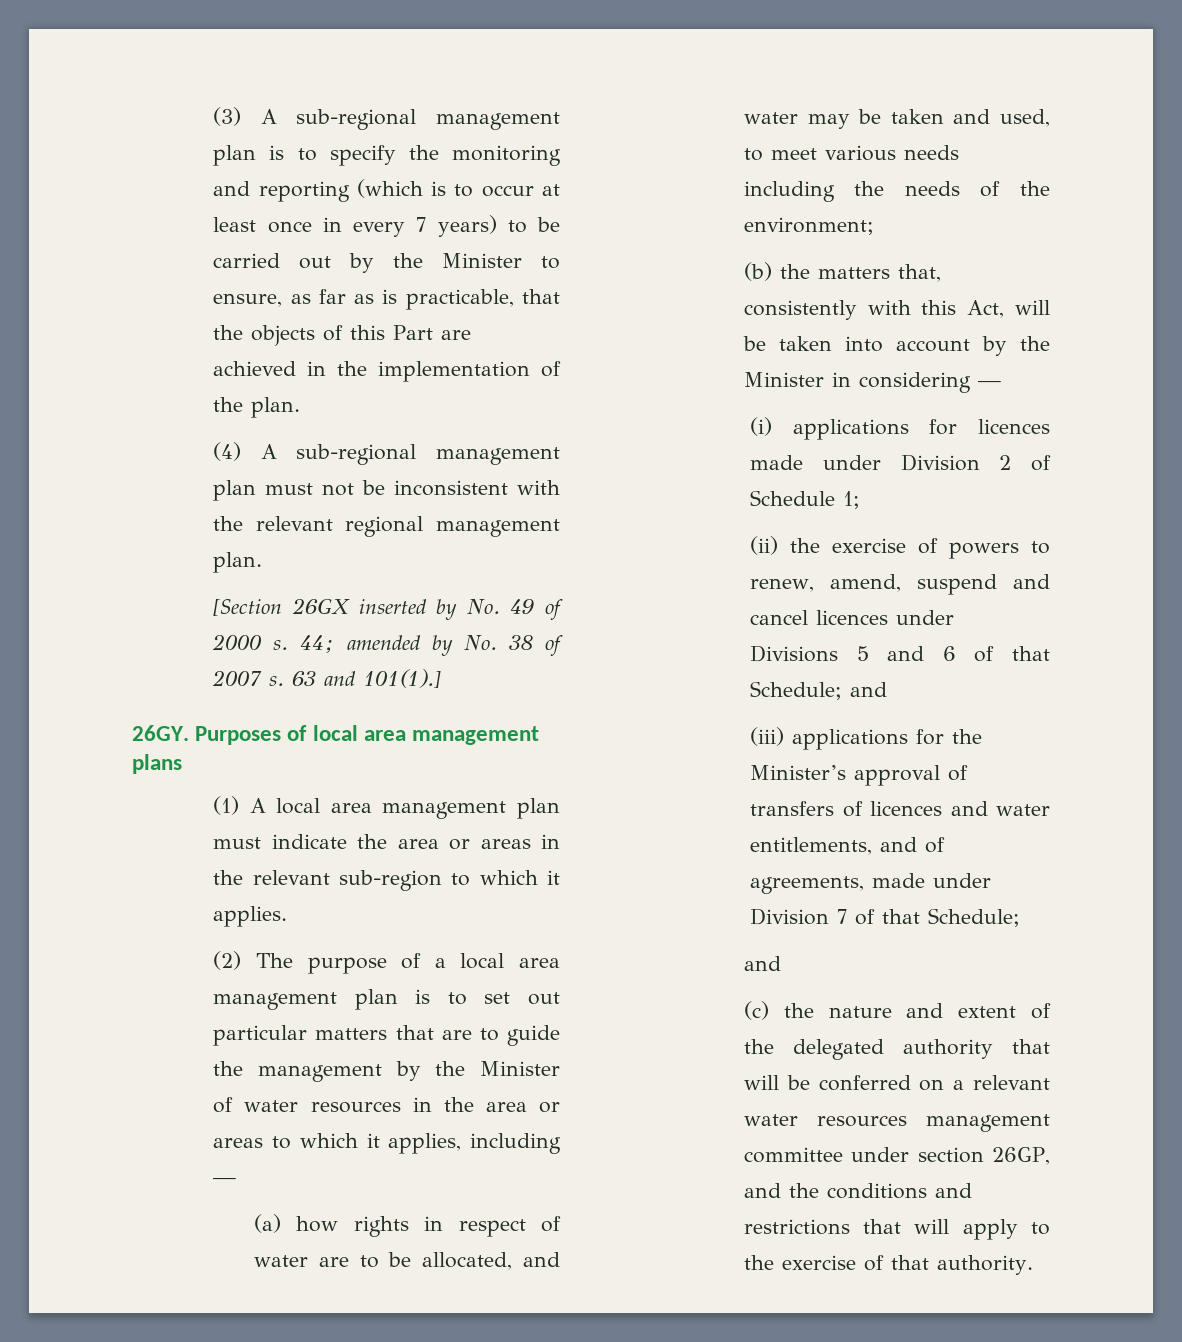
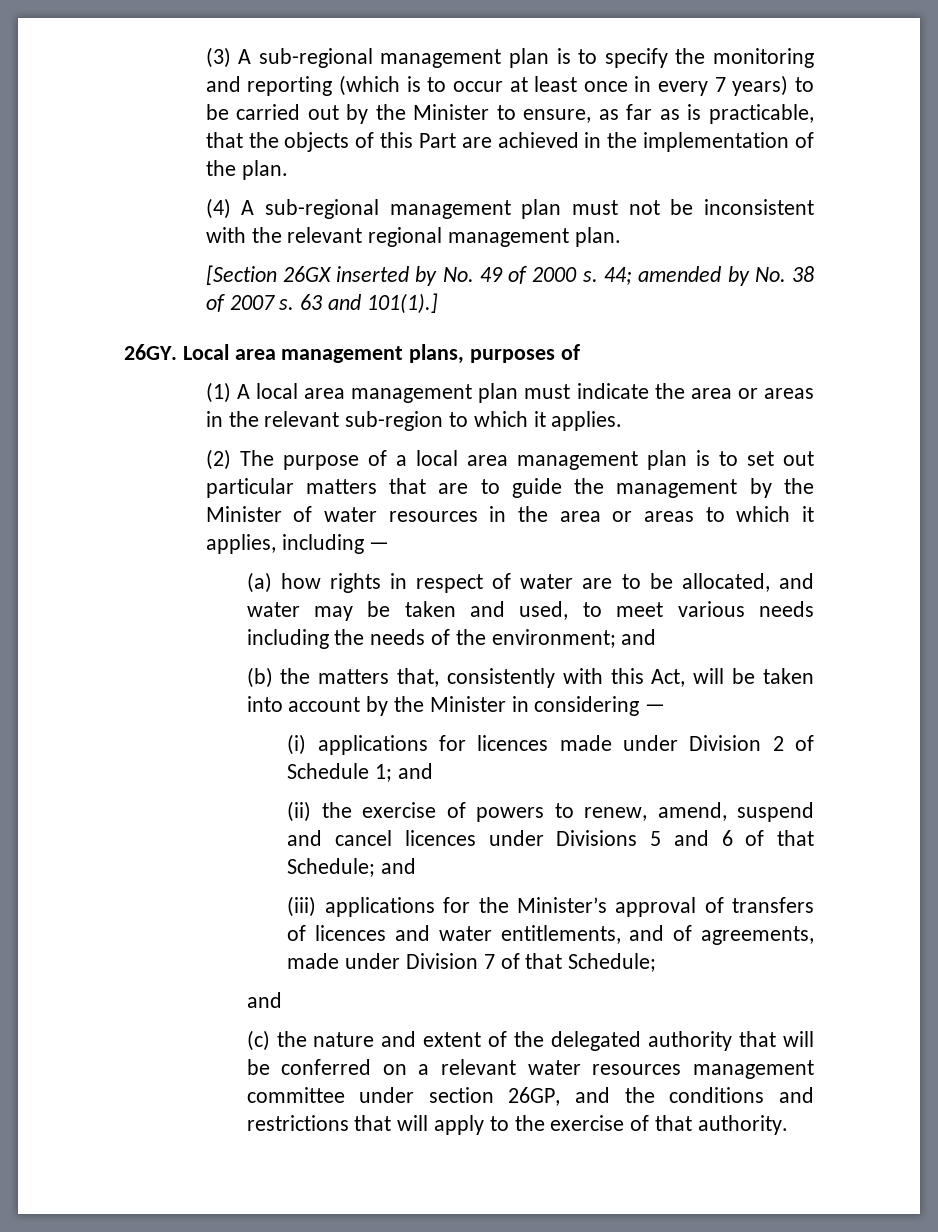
- Purposes of local area management plans
+ Local area management plans, purposes of
- (a) how rights in respect of water are to be allocated, and water may be taken and used, to meet various needs including the needs of the environment;
+ (a) how rights in respect of water are to be allocated, and water may be taken and used, to meet various needs including the needs of the environment; and
- (i) applications for licences made under Division 2 of Schedule 1;
+ (i) applications for licences made under Division 2 of Schedule 1; and

